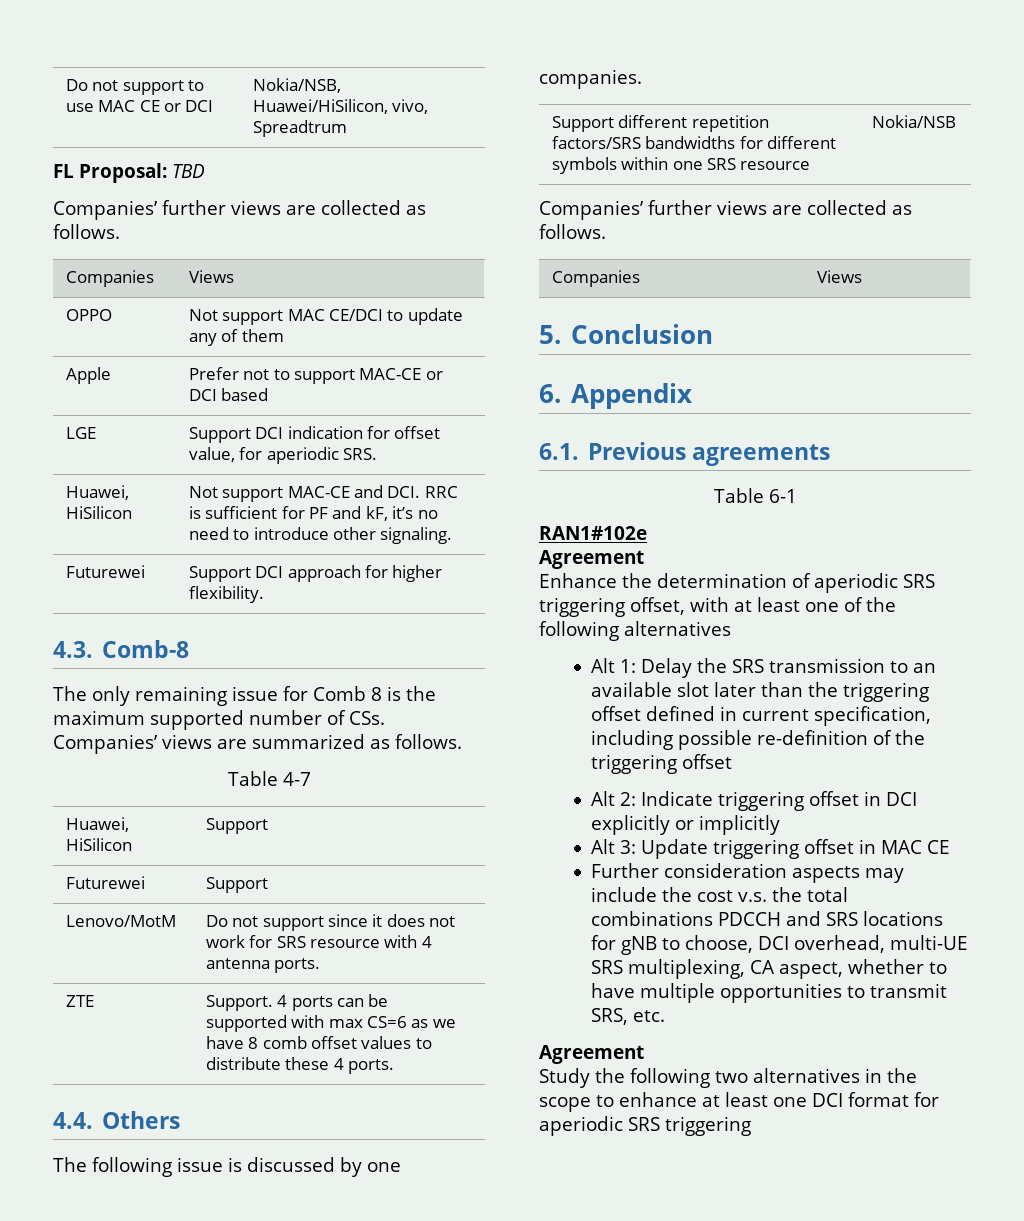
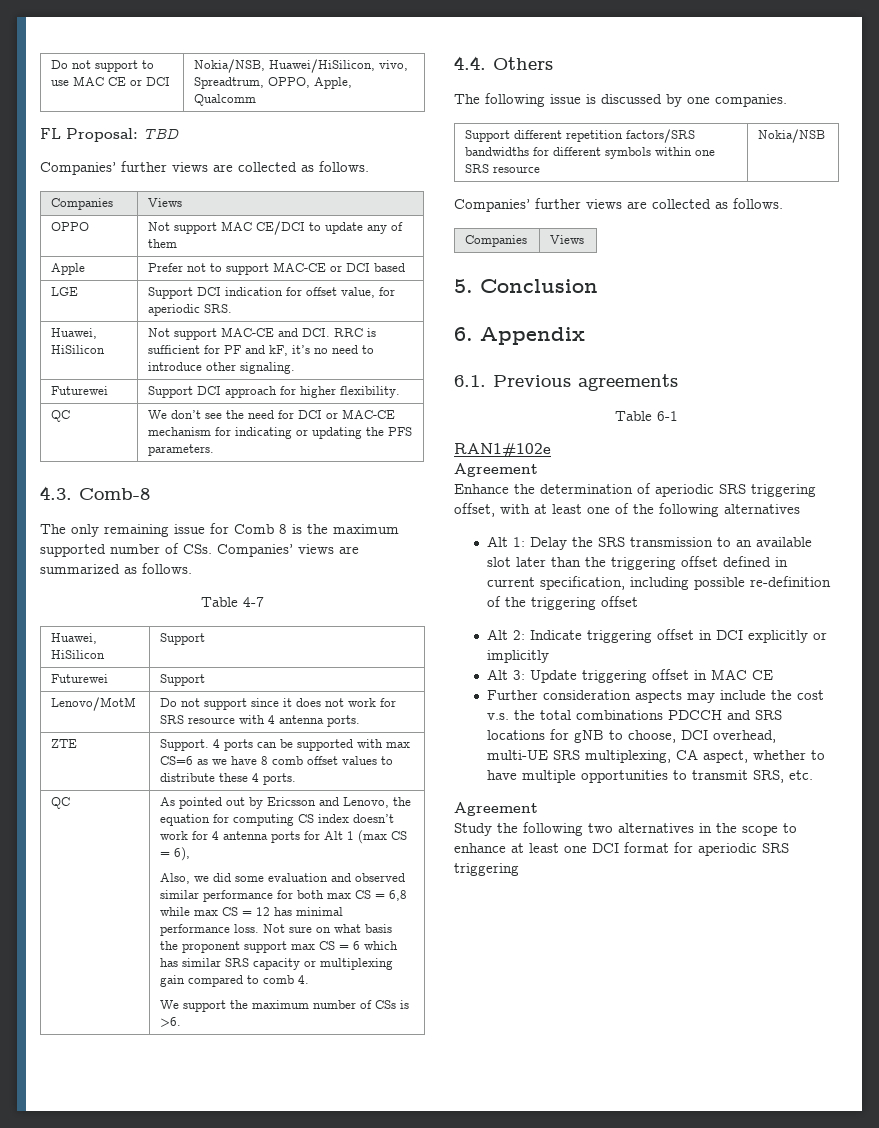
- Do not support to use MAC CE or DCI | Nokia/NSB, Huawei/HiSilicon, vivo, Spreadtrum
+ Do not support to use MAC CE or DCI | Nokia/NSB, Huawei/HiSilicon, vivo, Spreadtrum, OPPO, Apple, Qualcomm
+ QC | We don’t see the need for DCI or MAC-CE mechanism for indicating or updating the PFS parameters.
+ QC | As pointed out by Ericsson and Lenovo, the equation for computing CS index doesn’t work for 4 antenna ports for Alt 1 (max CS = 6),
+ Also, we did some evaluation and observed similar performance for both max CS = 6,8 while max CS = 12 has minimal performance loss. Not sure on what basis the proponent support max CS = 6 which has similar SRS capacity or multiplexing gain compared to comb 4.
+ We support the maximum number of CSs is >6.

